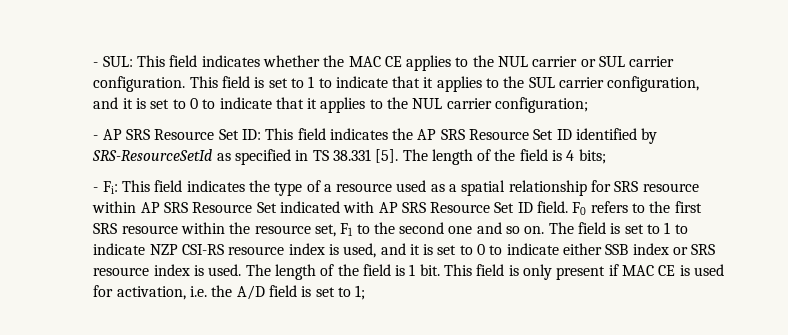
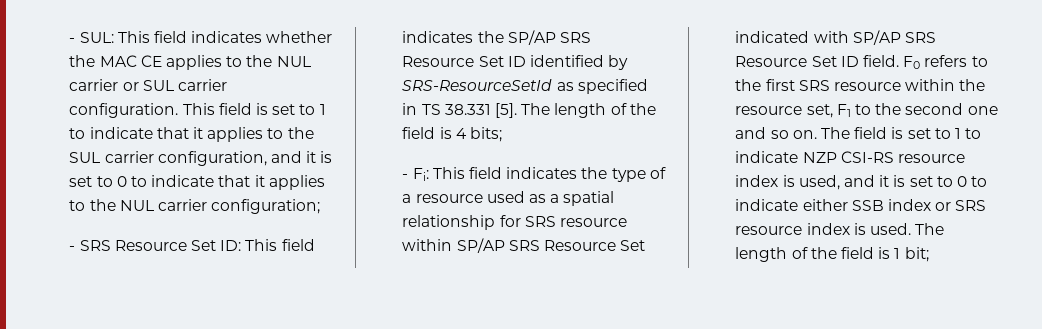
- - AP SRS Resource Set ID: This field indicates the AP SRS Resource Set ID identified by SRS-ResourceSetId as specified in TS 38.331 [5].
+ - SRS Resource Set ID: This field indicates the SP/AP SRS Resource Set ID identified by SRS-ResourceSetId as specified in TS 38.331 [5].
- - Fi: This field indicates the type of a resource used as a spatial relationship for SRS resource within AP SRS Resource Set indicated with AP SRS Resource Set ID field.
+ - Fi: This field indicates the type of a resource used as a spatial relationship for SRS resource within SP/AP SRS Resource Set indicated with SP/AP SRS Resource Set ID field.
- The length of the field is 1 bit. This field is only present if MAC CE is used for activation, i.e. the A/D field is set to 1;
+ The length of the field is 1 bit;

